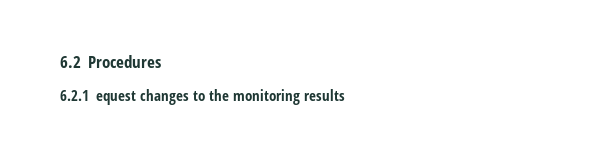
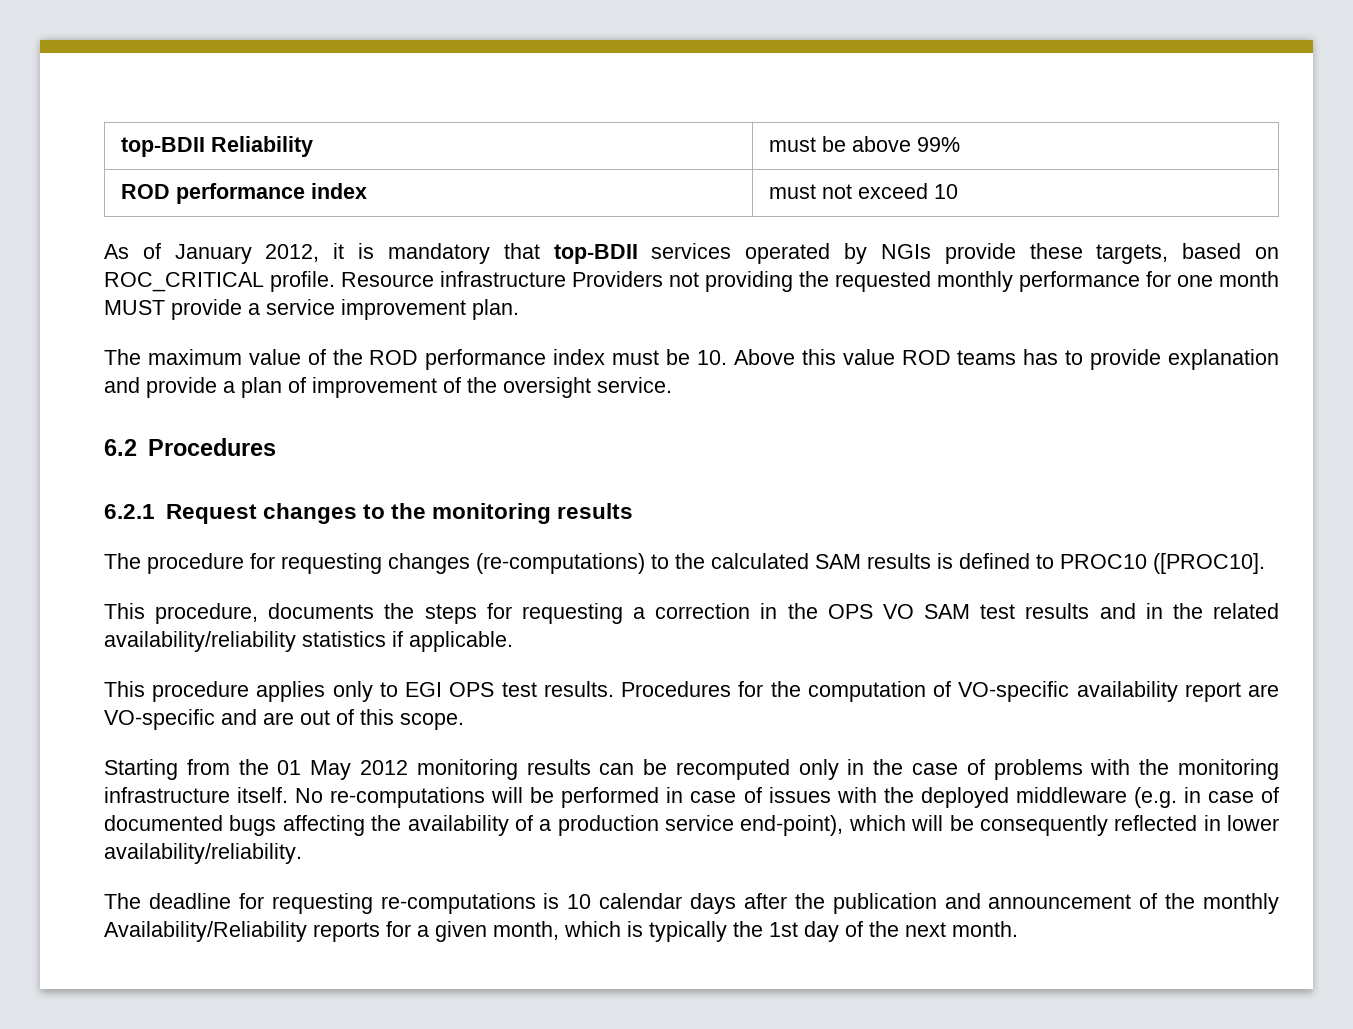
+ top-BDII Reliability | must be above 99%
+ ROD performance index | must not exceed 10
+ As of January 2012, it is mandatory that top-BDII services operated by NGIs provide these targets, based on ROC_CRITICAL profile. Resource infrastructure Providers not providing the requested monthly performance for one month MUST provide a service improvement plan.
+ The maximum value of the ROD performance index must be 10. Above this value ROD teams has to provide explanation and provide a plan of improvement of the oversight service.
- 6.2.1 equest changes to the monitoring results
+ 6.2.1 Request changes to the monitoring results
+ The procedure for requesting changes (re-computations) to the calculated SAM results is defined to PROC10 ([PROC10].
+ This procedure, documents the steps for requesting a correction in the OPS VO SAM test results and in the related availability/reliability statistics if applicable.
+ This procedure applies only to EGI OPS test results. Procedures for the computation of VO-specific availability report are VO-specific and are out of this scope.
+ Starting from the 01 May 2012 monitoring results can be recomputed only in the case of problems with the monitoring infrastructure itself. No re-computations will be performed in case of issues with the deployed middleware (e.g. in case of documented bugs affecting the availability of a production service end-point), which will be consequently reflected in lower availability/reliability.
+ The deadline for requesting re-computations is 10 calendar days after the publication and announcement of the monthly Availability/Reliability reports for a given month, which is typically the 1st day of the next month.

